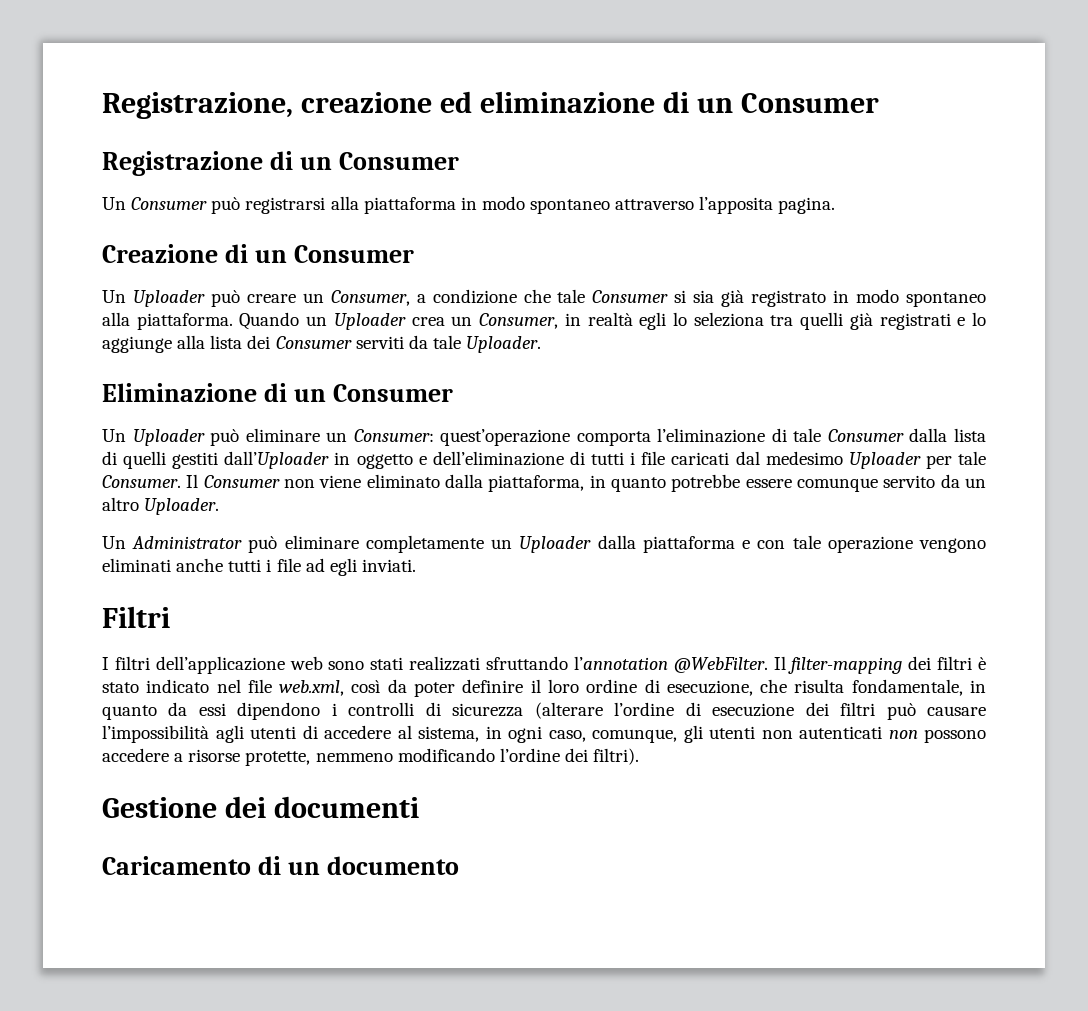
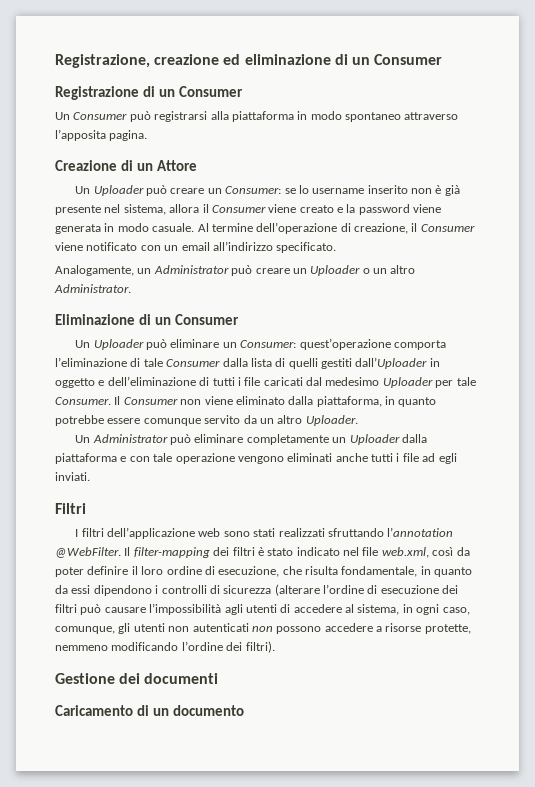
- Creazione di un Consumer
+ Creazione di un Attore
- Un Uploader può creare un Consumer, a condizione che tale Consumer si sia già registrato in modo spontaneo alla piattaforma. Quando un Uploader crea un Consumer, in realtà egli lo seleziona tra quelli già registrati e lo aggiunge alla lista dei Consumer serviti da tale Uploader.
+ Un Uploader può creare un Consumer: se lo username inserito non è già presente nel sistema, allora il Consumer viene creato e la password viene generata in modo casuale. Al termine dell’operazione di creazione, il Consumer viene notificato con un email all’indirizzo specificato.
+ Analogamente, un Administrator può creare un Uploader o un altro Administrator.

